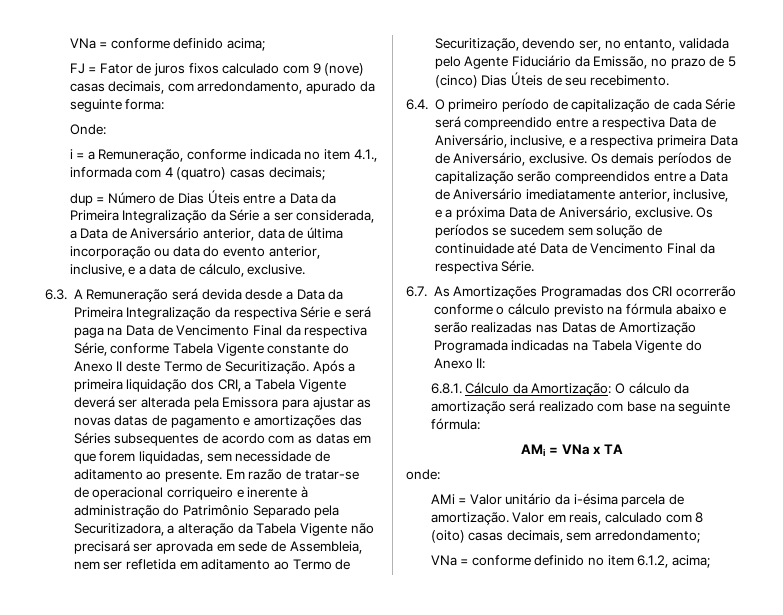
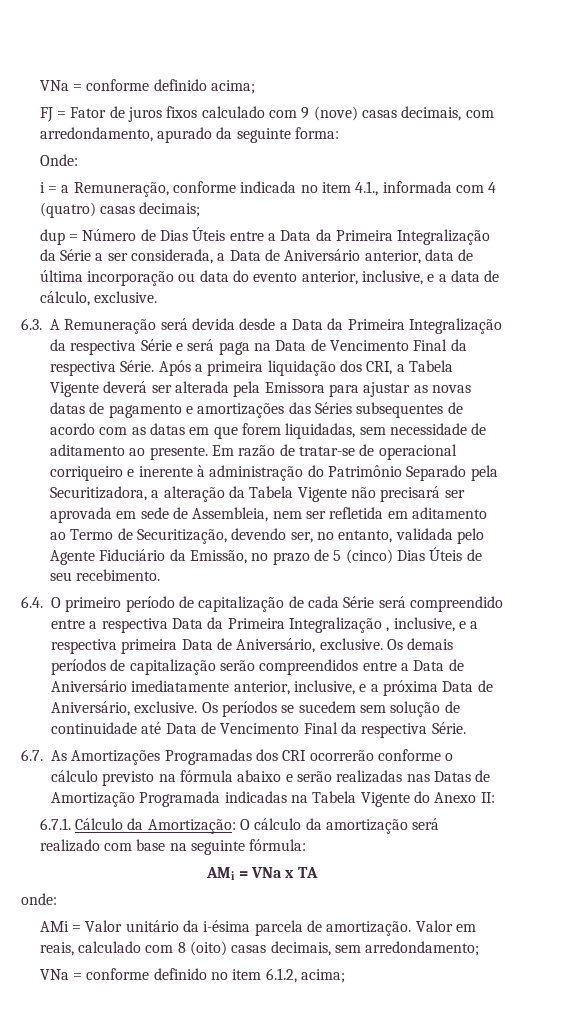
- 6.3. A Remuneração será devida desde a Data da Primeira Integralização da respectiva Série e será paga na Data de Vencimento Final da respectiva Série, conforme Tabela Vigente constante do Anexo II deste Termo de Securitização.
+ 6.3. A Remuneração será devida desde a Data da Primeira Integralização da respectiva Série e será paga na Data de Vencimento Final da respectiva Série.
- 6.4. O primeiro período de capitalização de cada Série será compreendido entre a respectiva Data de Aniversário, inclusive, e a respectiva primeira Data de Aniversário, exclusive.
+ 6.4. O primeiro período de capitalização de cada Série será compreendido entre a respectiva Data da Primeira Integralização , inclusive, e a respectiva primeira Data de Aniversário, exclusive.
- 6.8.1. Cálculo da Amortização: O cálculo da amortização será realizado com base na seguinte fórmula:
+ 6.7.1. Cálculo da Amortização: O cálculo da amortização será realizado com base na seguinte fórmula:

